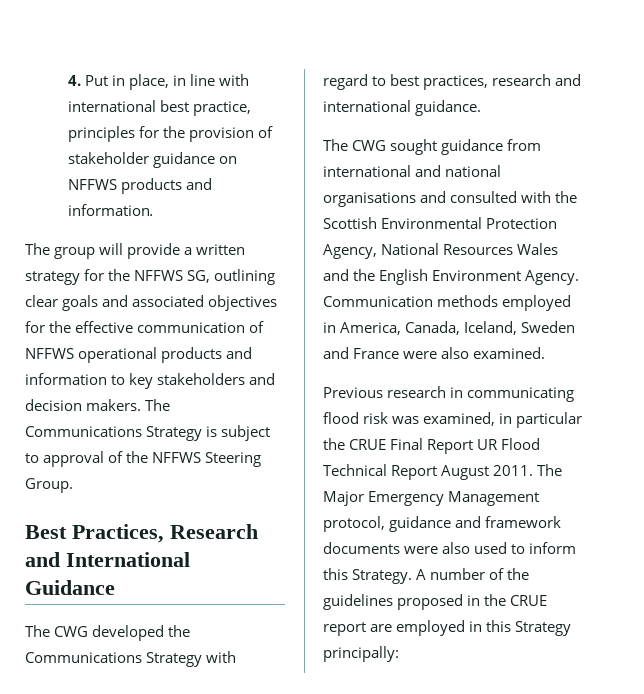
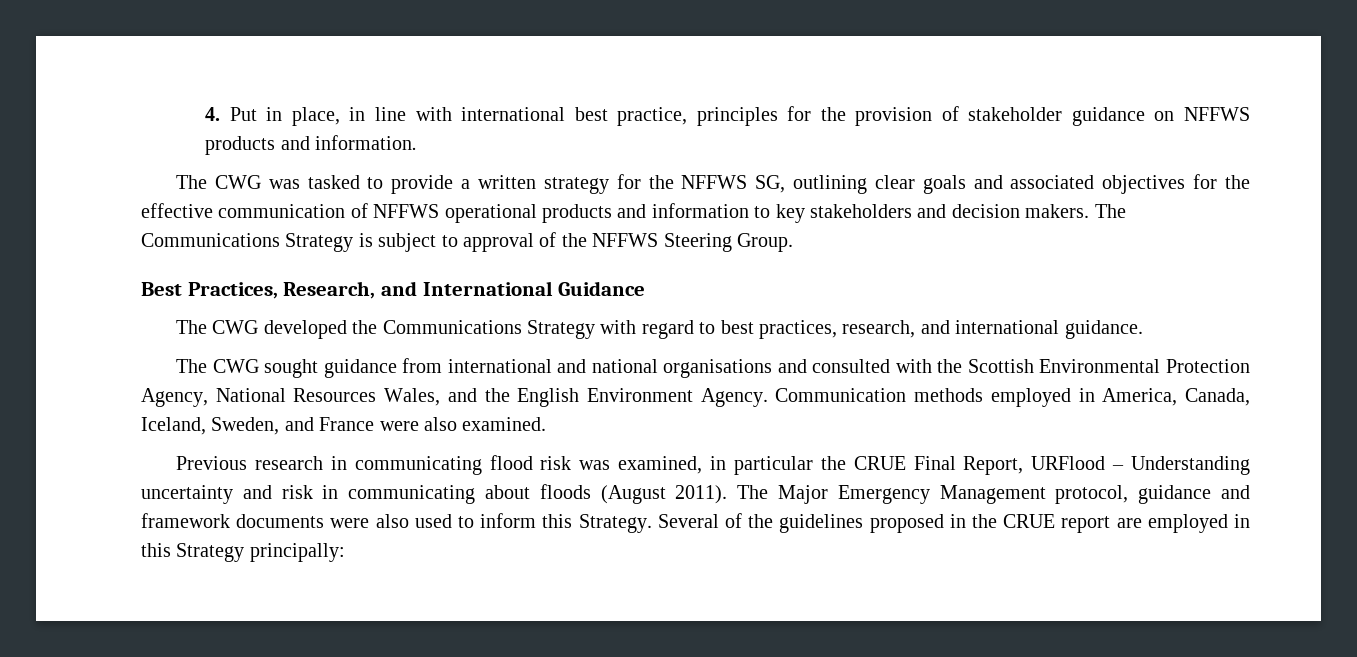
- The group will provide a written strategy for the NFFWS SG, outlining clear goals and associated objectives for the effective communication of NFFWS operational products and information to key stakeholders and decision makers.
+ The CWG was tasked to provide a written strategy for the NFFWS SG, outlining clear goals and associated objectives for the effective communication of NFFWS operational products and information to key stakeholders and decision makers.
- Best Practices, Research and International Guidance
+ Best Practices, Research, and International Guidance
- The CWG developed the Communications Strategy with regard to best practices, research and international guidance.
+ The CWG developed the Communications Strategy with regard to best practices, research, and international guidance.
- The CWG sought guidance from international and national organisations and consulted with the Scottish Environmental Protection Agency, National Resources Wales and the English Environment Agency.
+ The CWG sought guidance from international and national organisations and consulted with the Scottish Environmental Protection Agency, National Resources Wales, and the English Environment Agency.
- Communication methods employed in America, Canada, Iceland, Sweden and France were also examined.
+ Communication methods employed in America, Canada, Iceland, Sweden, and France were also examined.
- Previous research in communicating flood risk was examined, in particular the CRUE Final Report UR Flood Technical Report August 2011.
+ Previous research in communicating flood risk was examined, in particular the CRUE Final Report, URFlood – Understanding uncertainty and risk in communicating about floods (August 2011).
- A number of the guidelines proposed in the CRUE report are employed in this Strategy principally:
+ Several of the guidelines proposed in the CRUE report are employed in this Strategy principally:

